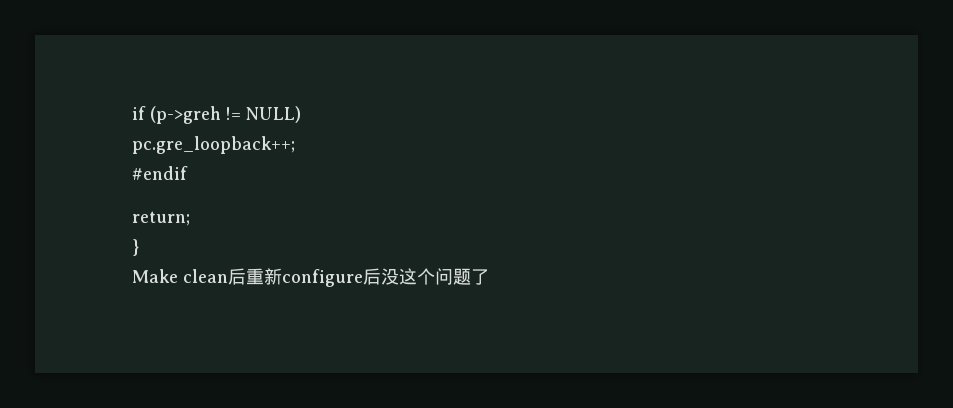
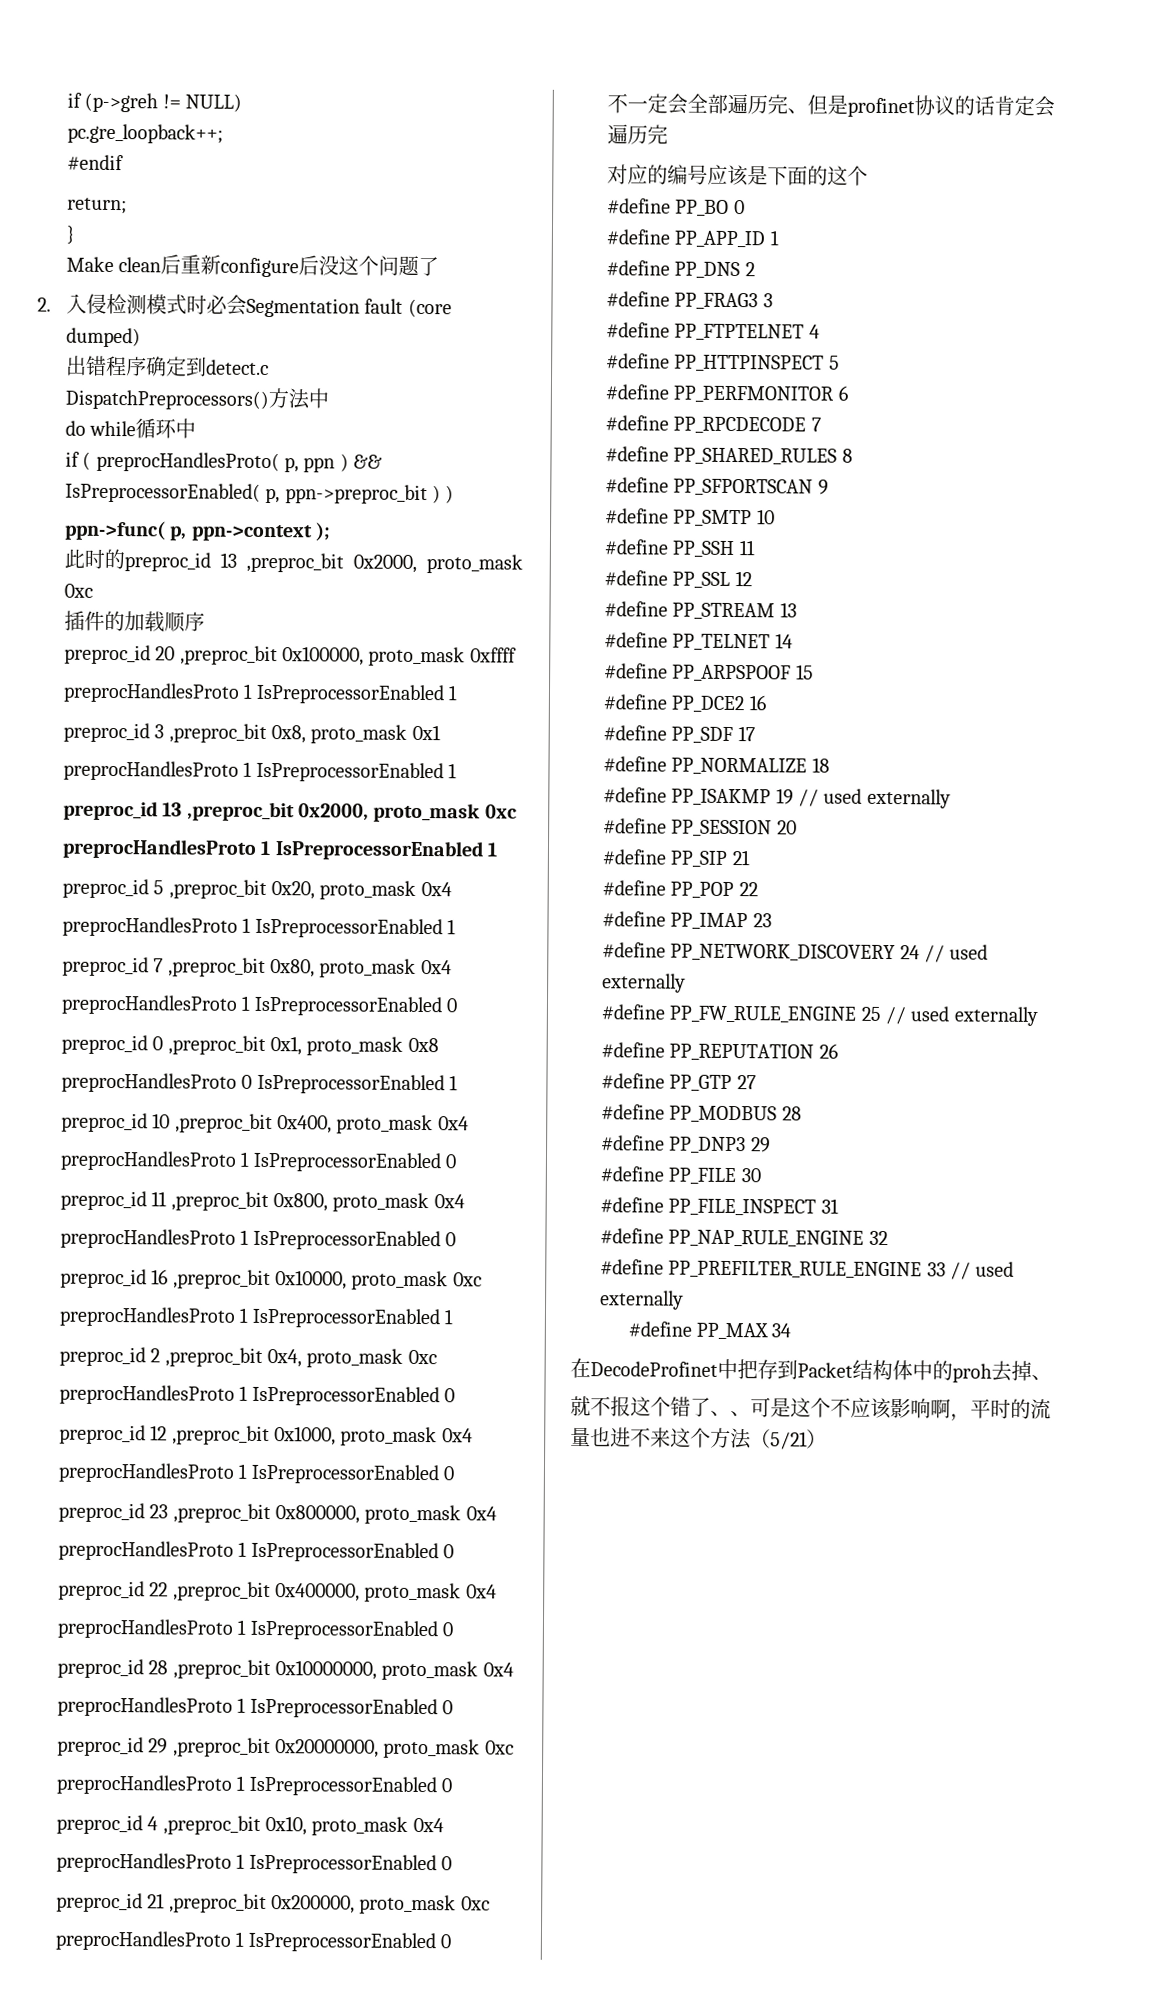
+ 2.入侵检测模式时必会Segmentation fault (core dumped)
+ 出错程序确定到detect.c
+ DispatchPreprocessors()方法中
+ do while循环中
+ if ( preprocHandlesProto( p, ppn ) && IsPreprocessorEnabled( p, ppn->preproc_bit ) )
+ ppn->func( p, ppn->context );
+ 此时的preproc_id 13 ,preproc_bit 0x2000, proto_mask 0xc
+ 插件的加载顺序
+ preproc_id 20 ,preproc_bit 0x100000, proto_mask 0xffff
+ preprocHandlesProto 1 IsPreprocessorEnabled 1
+ preproc_id 3 ,preproc_bit 0x8, proto_mask 0x1
+ preprocHandlesProto 1 IsPreprocessorEnabled 1
+ preproc_id 13 ,preproc_bit 0x2000, proto_mask 0xc
+ preprocHandlesProto 1 IsPreprocessorEnabled 1
+ preproc_id 5 ,preproc_bit 0x20, proto_mask 0x4
+ preprocHandlesProto 1 IsPreprocessorEnabled 1
+ preproc_id 7 ,preproc_bit 0x80, proto_mask 0x4
+ preprocHandlesProto 1 IsPreprocessorEnabled 0
+ preproc_id 0 ,preproc_bit 0x1, proto_mask 0x8
+ preprocHandlesProto 0 IsPreprocessorEnabled 1
+ preproc_id 10 ,preproc_bit 0x400, proto_mask 0x4
+ preprocHandlesProto 1 IsPreprocessorEnabled 0
+ preproc_id 11 ,preproc_bit 0x800, proto_mask 0x4
+ preprocHandlesProto 1 IsPreprocessorEnabled 0
+ preproc_id 16 ,preproc_bit 0x10000, proto_mask 0xc
+ preprocHandlesProto 1 IsPreprocessorEnabled 1
+ preproc_id 2 ,preproc_bit 0x4, proto_mask 0xc
+ preprocHandlesProto 1 IsPreprocessorEnabled 0
+ preproc_id 12 ,preproc_bit 0x1000, proto_mask 0x4
+ preprocHandlesProto 1 IsPreprocessorEnabled 0
+ preproc_id 23 ,preproc_bit 0x800000, proto_mask 0x4
+ preprocHandlesProto 1 IsPreprocessorEnabled 0
+ preproc_id 22 ,preproc_bit 0x400000, proto_mask 0x4
+ preprocHandlesProto 1 IsPreprocessorEnabled 0
+ preproc_id 28 ,preproc_bit 0x10000000, proto_mask 0x4
+ preprocHandlesProto 1 IsPreprocessorEnabled 0
+ preproc_id 29 ,preproc_bit 0x20000000, proto_mask 0xc
+ preprocHandlesProto 1 IsPreprocessorEnabled 0
+ preproc_id 4 ,preproc_bit 0x10, proto_mask 0x4
+ preprocHandlesProto 1 IsPreprocessorEnabled 0
+ preproc_id 21 ,preproc_bit 0x200000, proto_mask 0xc
+ preprocHandlesProto 1 IsPreprocessorEnabled 0
+ 不一定会全部遍历完、但是profinet协议的话肯定会遍历完
+ 对应的编号应该是下面的这个
+ #define PP_BO 0
+ #define PP_APP_ID 1
+ #define PP_DNS 2
+ #define PP_FRAG3 3
+ #define PP_FTPTELNET 4
+ #define PP_HTTPINSPECT 5
+ #define PP_PERFMONITOR 6
+ #define PP_RPCDECODE 7
+ #define PP_SHARED_RULES 8
+ #define PP_SFPORTSCAN 9
+ #define PP_SMTP 10
+ #define PP_SSH 11
+ #define PP_SSL 12
+ #define PP_STREAM 13
+ #define PP_TELNET 14
+ #define PP_ARPSPOOF 15
+ #define PP_DCE2 16
+ #define PP_SDF 17
+ #define PP_NORMALIZE 18
+ #define PP_ISAKMP 19 // used externally
+ #define PP_SESSION 20
+ #define PP_SIP 21
+ #define PP_POP 22
+ #define PP_IMAP 23
+ #define PP_NETWORK_DISCOVERY 24 // used externally
+ #define PP_FW_RULE_ENGINE 25 // used externally
+ #define PP_REPUTATION 26
+ #define PP_GTP 27
+ #define PP_MODBUS 28
+ #define PP_DNP3 29
+ #define PP_FILE 30
+ #define PP_FILE_INSPECT 31
+ #define PP_NAP_RULE_ENGINE 32
+ #define PP_PREFILTER_RULE_ENGINE 33 // used externally
+ #define PP_MAX 34
+ 在DecodeProfinet中把存到Packet结构体中的proh去掉、
+ 就不报这个错了、、可是这个不应该影响啊，平时的流量也进不来这个方法（5/21）

